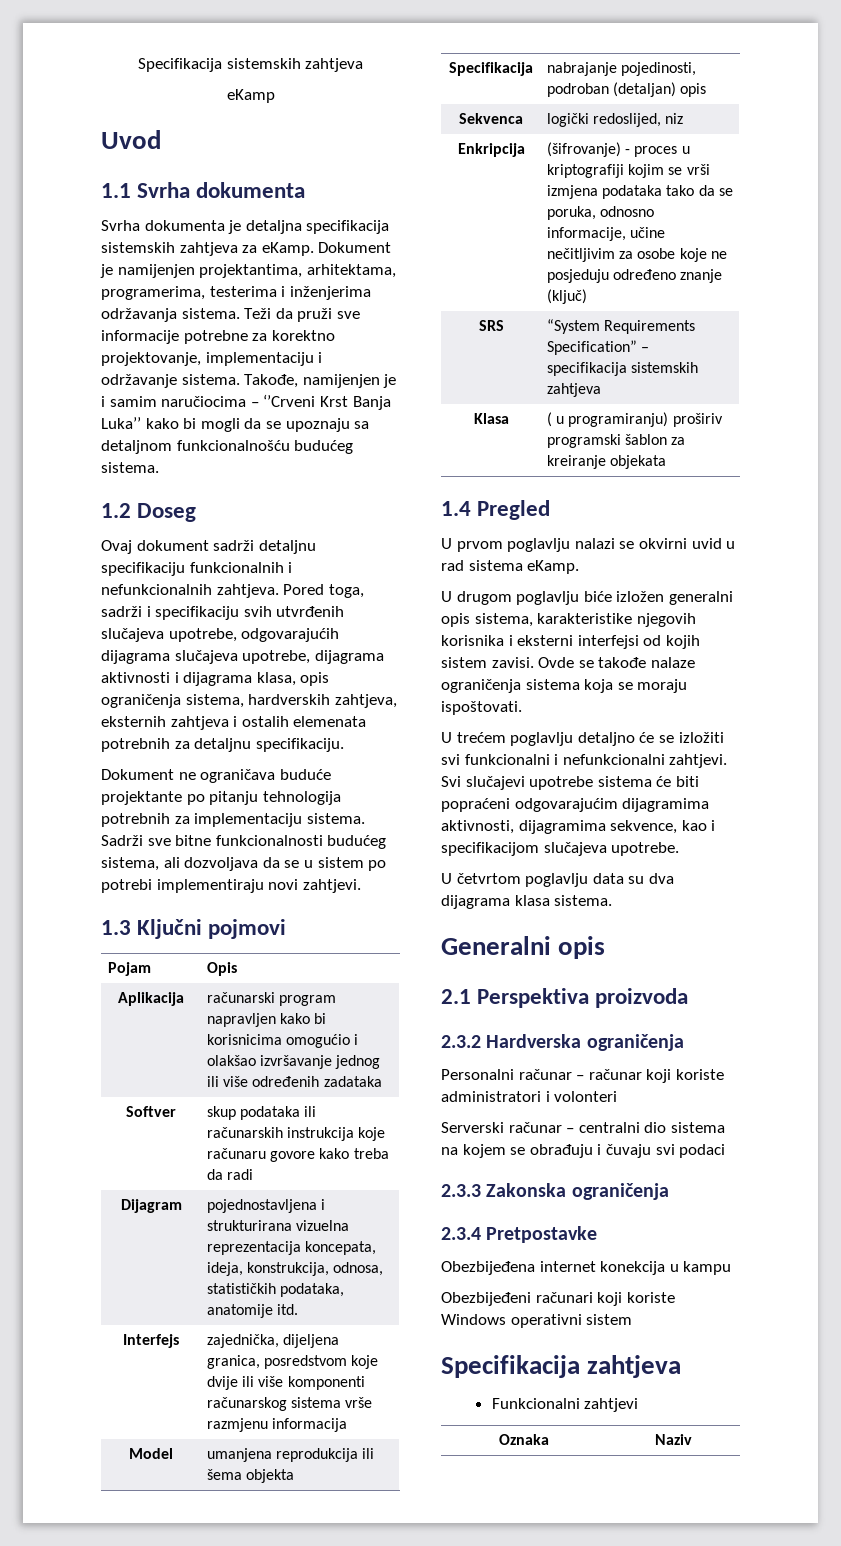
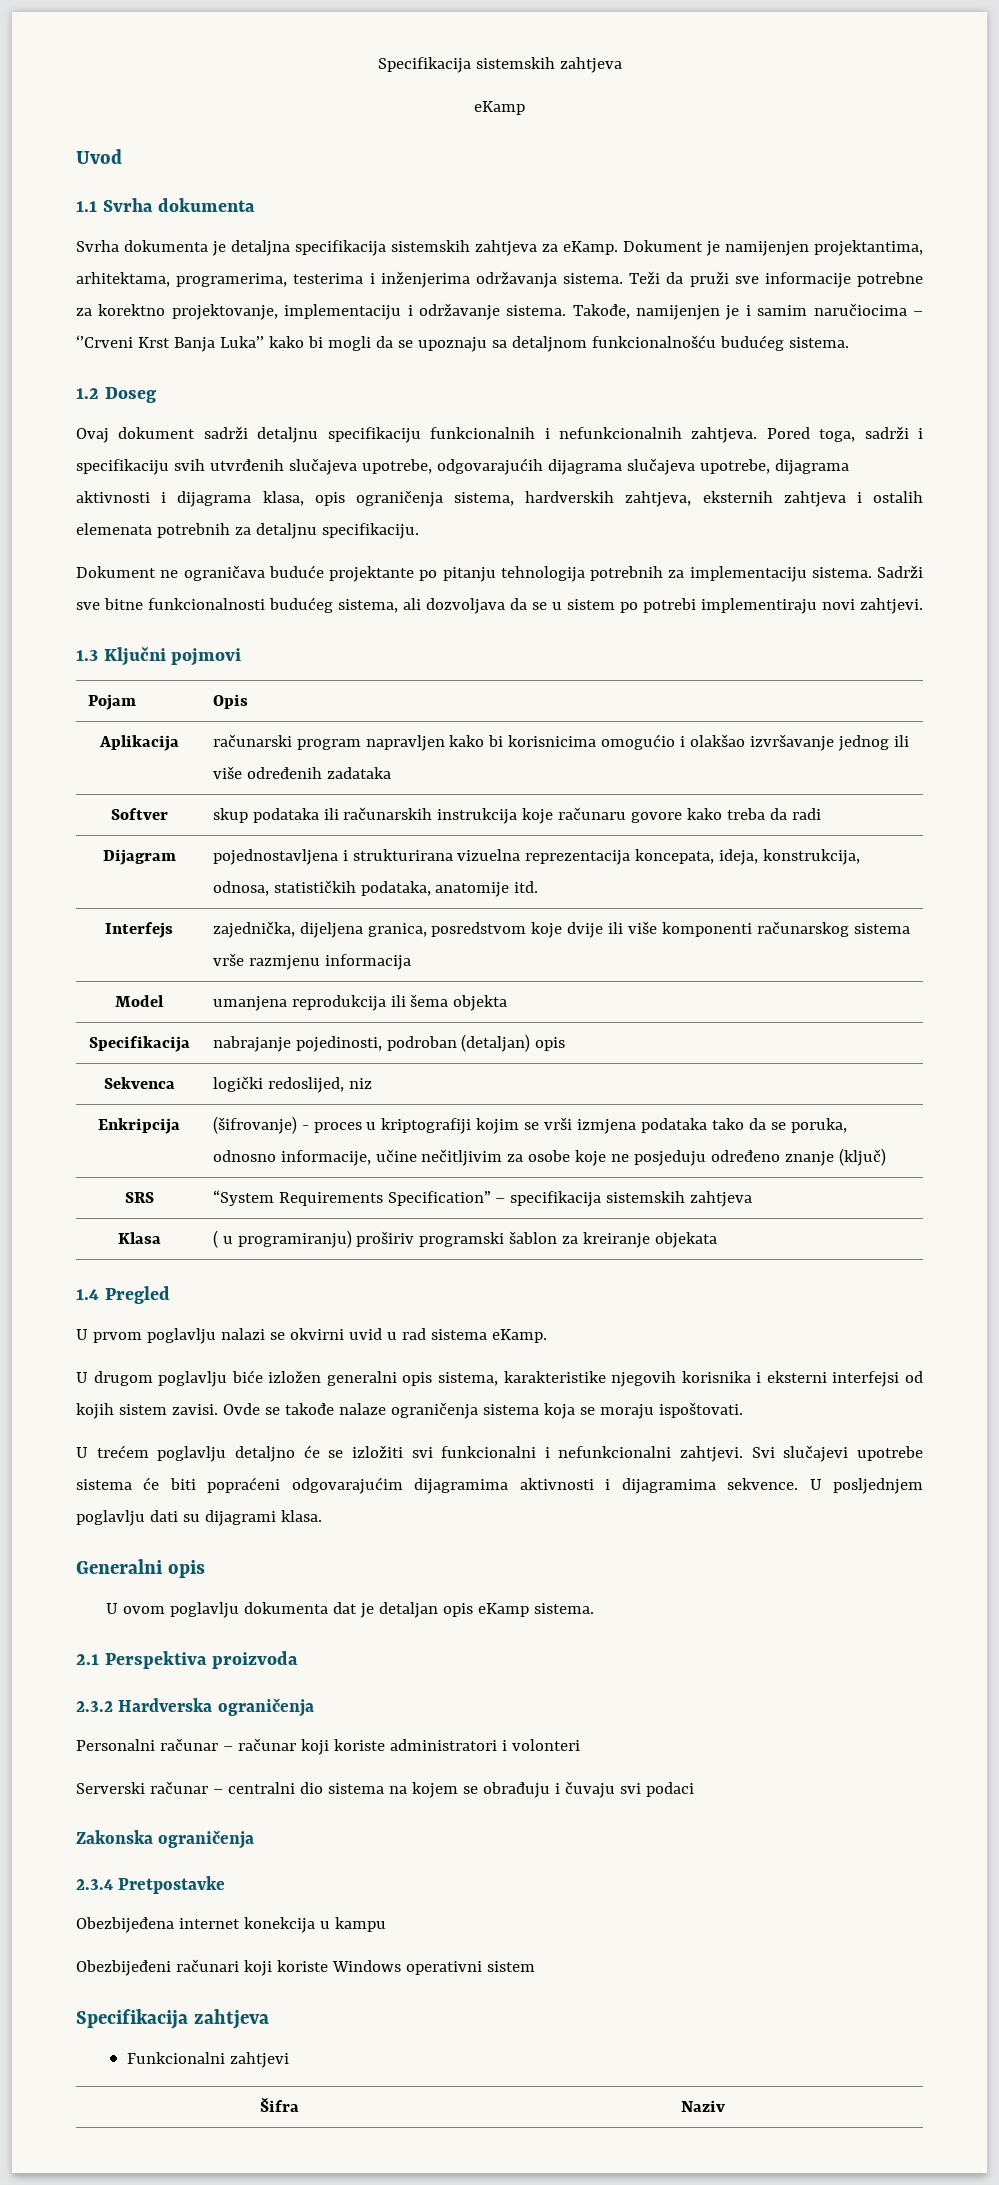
- Svi slučajevi upotrebe sistema će biti popraćeni odgovarajućim dijagramima aktivnosti, dijagramima sekvence, kao i specifikacijom slučajeva upotrebe.
- U četvrtom poglavlju data su dva dijagrama klasa sistema.
+ Svi slučajevi upotrebe sistema će biti popraćeni odgovarajućim dijagramima aktivnosti i dijagramima sekvence. U posljednjem poglavlju dati su dijagrami klasa.
  Generalni opis
+ U ovom poglavlju dokumenta dat je detaljan opis eKamp sistema.
- 2.3.3 Zakonska ograničenja
+ Zakonska ograničenja
- Oznaka | Naziv
+ Šifra | Naziv

